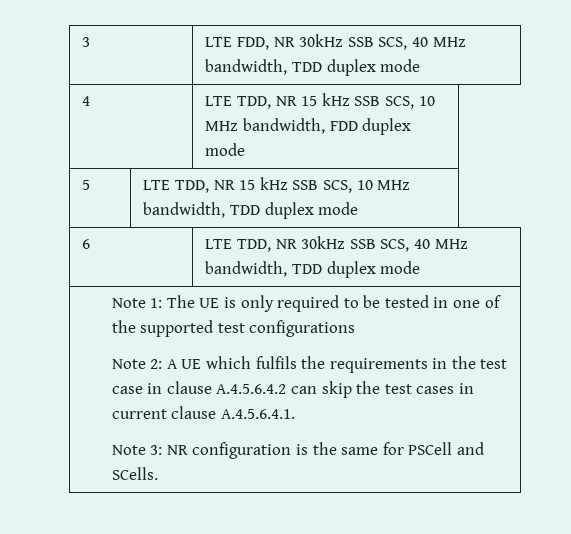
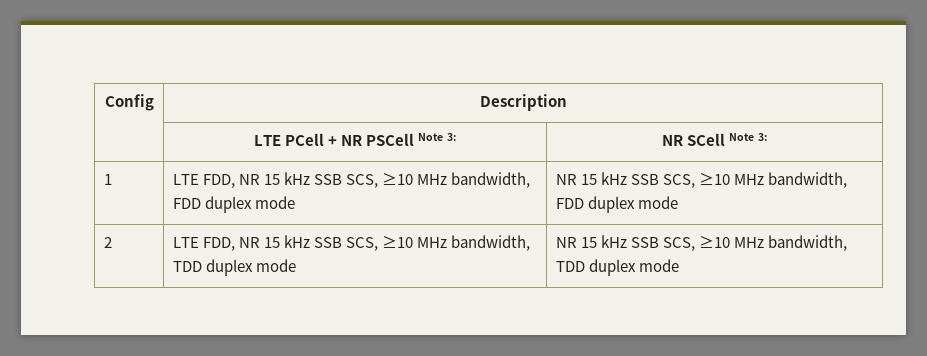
- 3 | LTE FDD, NR 30kHz SSB SCS, 40 MHz bandwidth, TDD duplex mode
- 4 | LTE TDD, NR 15 kHz SSB SCS, 10 MHz bandwidth, FDD duplex mode
+ Config | Description
+ | LTE PCell + NR PSCell Note 3: | NR SCell Note 3:
+ 1 | LTE FDD, NR 15 kHz SSB SCS, ≥10 MHz bandwidth, FDD duplex mode | NR 15 kHz SSB SCS, ≥10 MHz bandwidth, FDD duplex mode
- 5 | LTE TDD, NR 15 kHz SSB SCS, 10 MHz bandwidth, TDD duplex mode
- 6 | LTE TDD, NR 30kHz SSB SCS, 40 MHz bandwidth, TDD duplex mode
- Note 1: The UE is only required to be tested in one of the supported test configurations
- Note 2: A UE which fulfils the requirements in the test case in clause A.4.5.6.4.2 can skip the test cases in current clause A.4.5.6.4.1.
- Note 3: NR configuration is the same for PSCell and SCells.
+ 2 | LTE FDD, NR 15 kHz SSB SCS, ≥10 MHz bandwidth, TDD duplex mode | NR 15 kHz SSB SCS, ≥10 MHz bandwidth, TDD duplex mode

